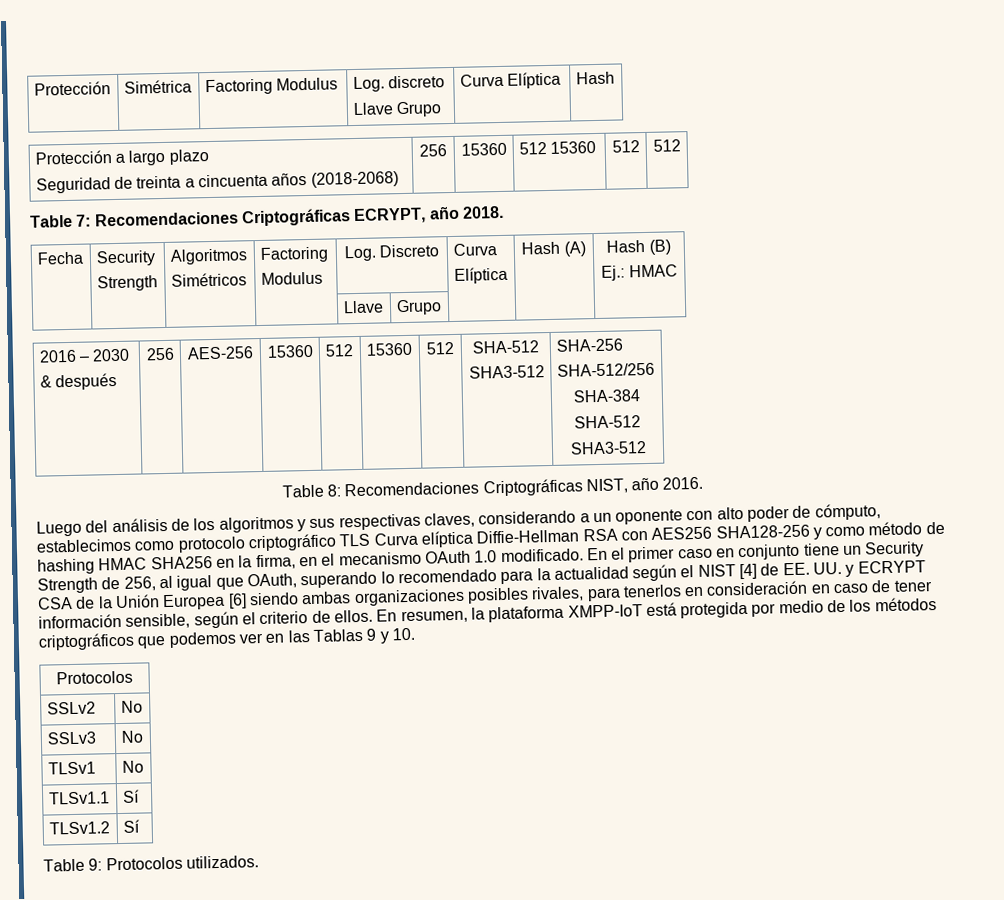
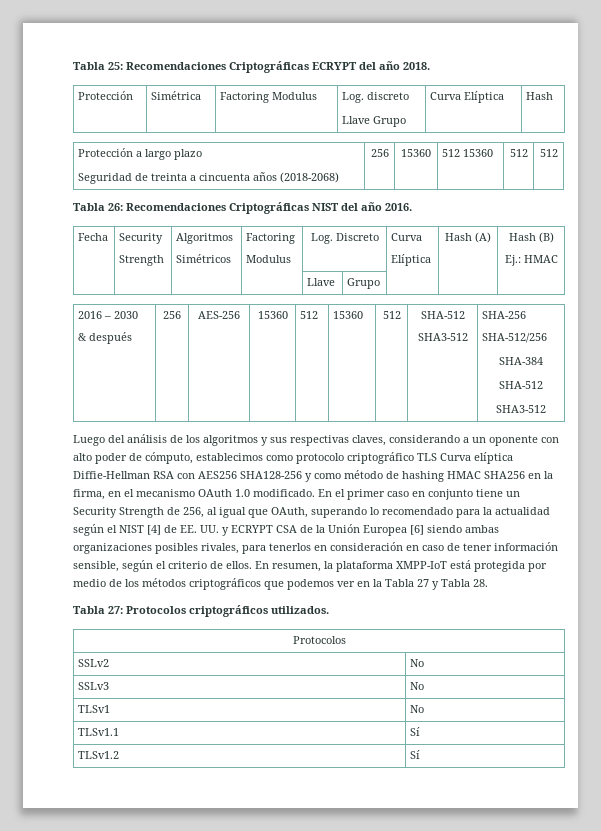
+ Tabla 25: Recomendaciones Criptográficas ECRYPT del año 2018.
- Table 7: Recomendaciones Criptográficas ECRYPT, año 2018.
+ Tabla 26: Recomendaciones Criptográficas NIST del año 2016.
- Table 8: Recomendaciones Criptográficas NIST, año 2016.
- En resumen, la plataforma XMPP-IoT está protegida por medio de los métodos criptográficos que podemos ver en las Tablas 9 y 10.
+ En resumen, la plataforma XMPP-IoT está protegida por medio de los métodos criptográficos que podemos ver en la Tabla 27 y Tabla 28.
+ Tabla 27: Protocolos criptográficos utilizados.
- Table 9: Protocolos utilizados.

